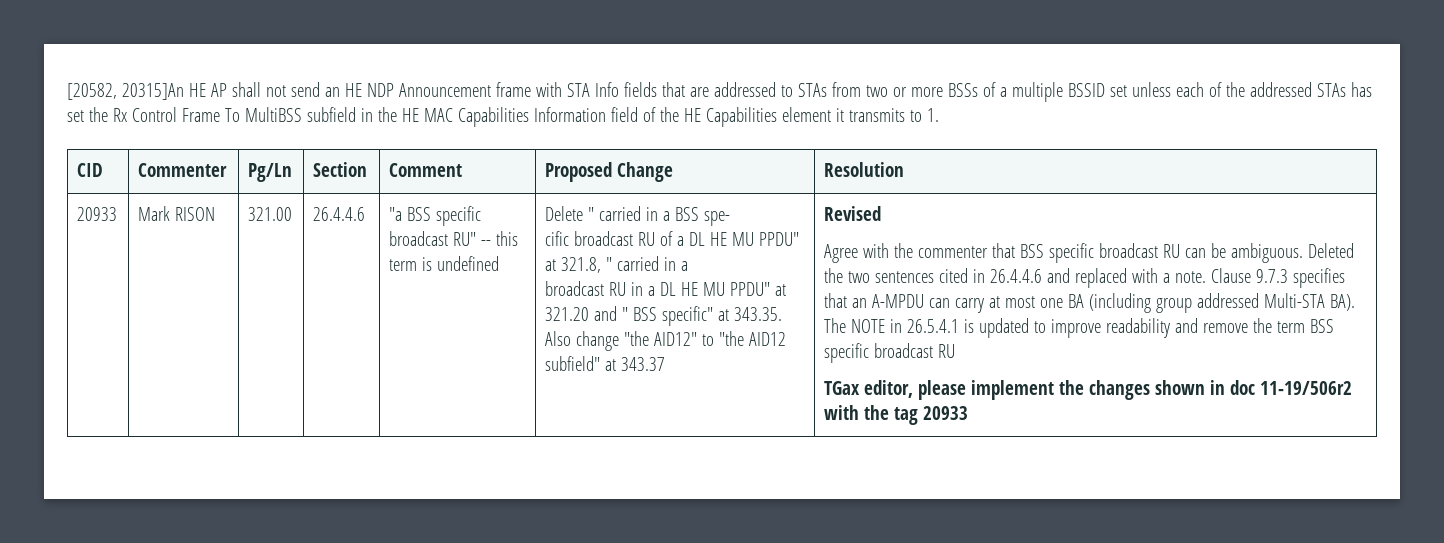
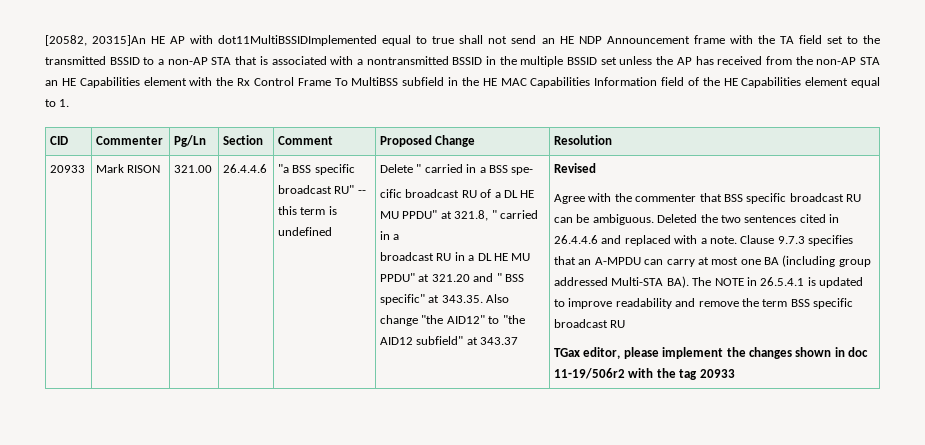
- [20582, 20315]An HE AP shall not send an HE NDP Announcement frame with STA Info fields that are addressed to STAs from two or more BSSs of a multiple BSSID set unless each of the addressed STAs has set the Rx Control Frame To MultiBSS subfield in the HE MAC Capabilities Information field of the HE Capabilities element it transmits to 1.
+ [20582, 20315]An HE AP with dot11MultiBSSIDImplemented equal to true shall not send an HE NDP Announcement frame with the TA field set to the transmitted BSSID to a non-AP STA that is associated with a nontransmitted BSSID in the multiple BSSID set unless the AP has received from the non-AP STA an HE Capabilities element with the Rx Control Frame To MultiBSS subfield in the HE MAC Capabilities Information field of the HE Capabilities element equal to 1.

